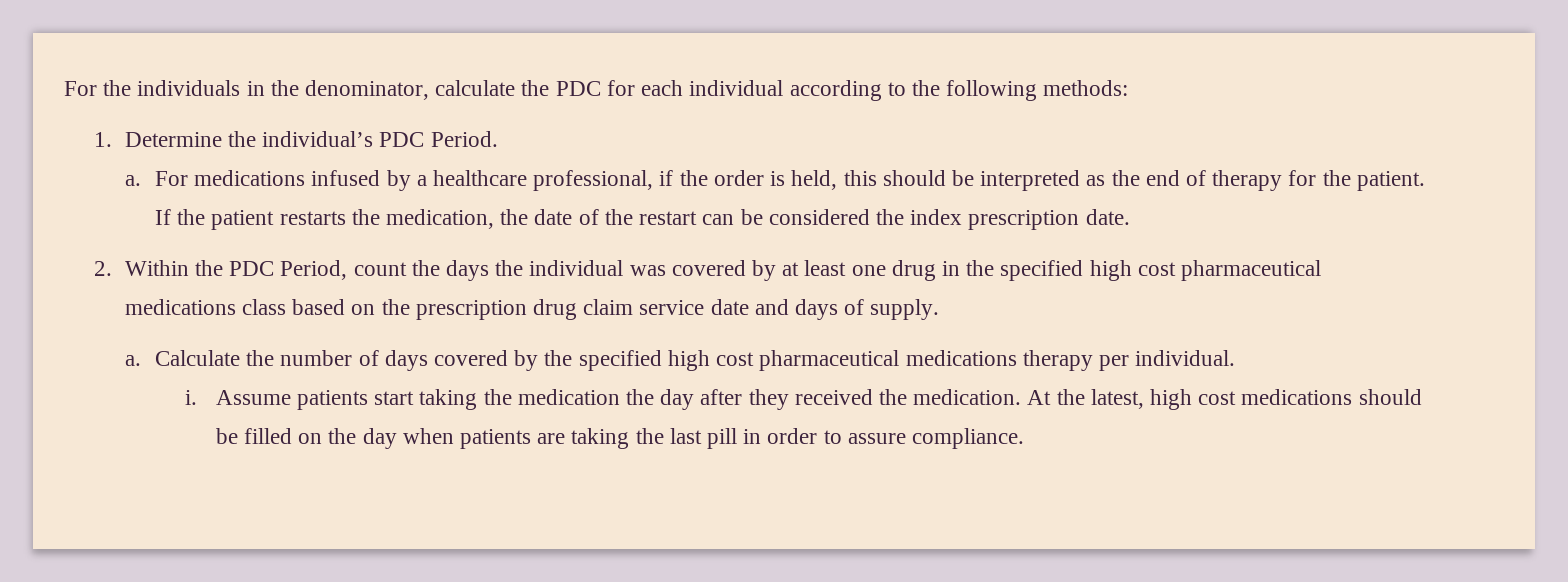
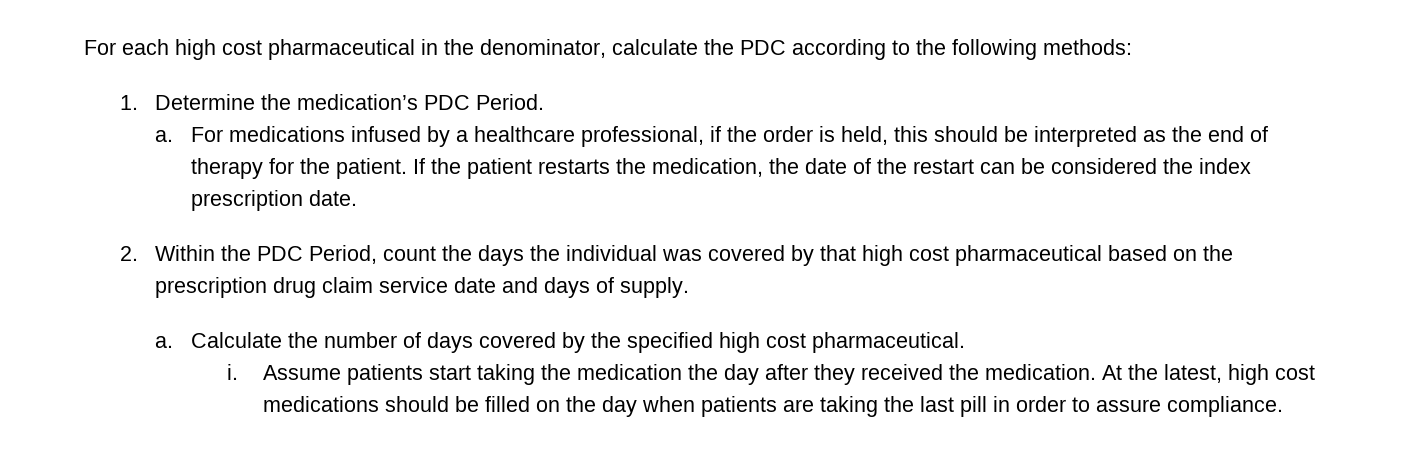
- For the individuals in the denominator, calculate the PDC for each individual according to the following methods:
+ For each high cost pharmaceutical in the denominator, calculate the PDC according to the following methods:
- 1. Determine the individual’s PDC Period.
+ 1. Determine the medication’s PDC Period.
- 2. Within the PDC Period, count the days the individual was covered by at least one drug in the specified high cost pharmaceutical medications class based on the prescription drug claim service date and days of supply.
+ 2. Within the PDC Period, count the days the individual was covered by that high cost pharmaceutical based on the prescription drug claim service date and days of supply.
- Calculate the number of days covered by the specified high cost pharmaceutical medications therapy per individual.
+ Calculate the number of days covered by the specified high cost pharmaceutical.

